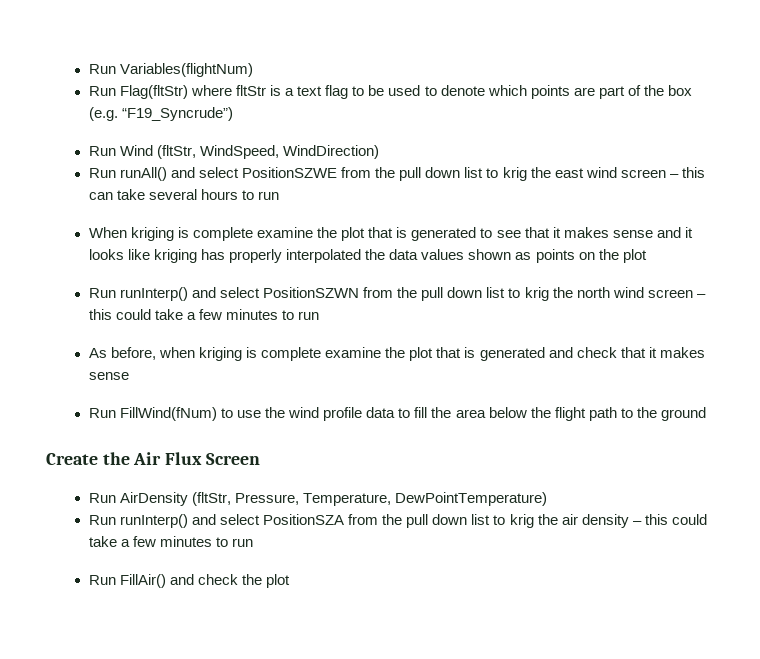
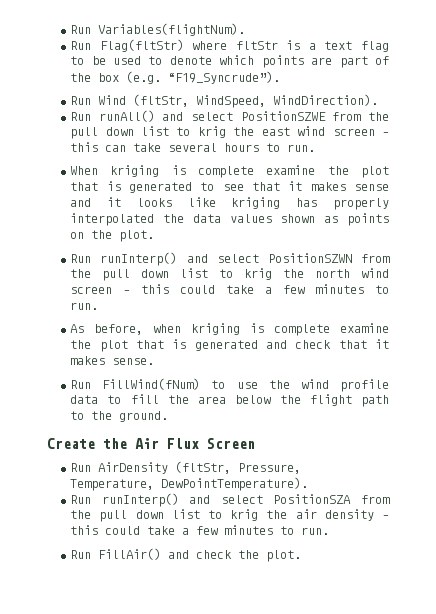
- Run Variables(flightNum)
+ Run Variables(flightNum).
- Run Flag(fltStr) where fltStr is a text flag to be used to denote which points are part of the box (e.g. “F19_Syncrude”)
+ Run Flag(fltStr) where fltStr is a text flag to be used to denote which points are part of the box (e.g. “F19_Syncrude”).
- Run Wind (fltStr, WindSpeed, WindDirection)
+ Run Wind (fltStr, WindSpeed, WindDirection).
- Run runAll() and select PositionSZWE from the pull down list to krig the east wind screen – this can take several hours to run
+ Run runAll() and select PositionSZWE from the pull down list to krig the east wind screen – this can take several hours to run.
- When kriging is complete examine the plot that is generated to see that it makes sense and it looks like kriging has properly interpolated the data values shown as points on the plot
+ When kriging is complete examine the plot that is generated to see that it makes sense and it looks like kriging has properly interpolated the data values shown as points on the plot.
- Run runInterp() and select PositionSZWN from the pull down list to krig the north wind screen – this could take a few minutes to run
+ Run runInterp() and select PositionSZWN from the pull down list to krig the north wind screen – this could take a few minutes to run.
- As before, when kriging is complete examine the plot that is generated and check that it makes sense
+ As before, when kriging is complete examine the plot that is generated and check that it makes sense.
- Run FillWind(fNum) to use the wind profile data to fill the area below the flight path to the ground
+ Run FillWind(fNum) to use the wind profile data to fill the area below the flight path to the ground.
- Run AirDensity (fltStr, Pressure, Temperature, DewPointTemperature)
+ Run AirDensity (fltStr, Pressure, Temperature, DewPointTemperature).
- Run runInterp() and select PositionSZA from the pull down list to krig the air density – this could take a few minutes to run
+ Run runInterp() and select PositionSZA from the pull down list to krig the air density – this could take a few minutes to run.
- Run FillAir() and check the plot
+ Run FillAir() and check the plot.

